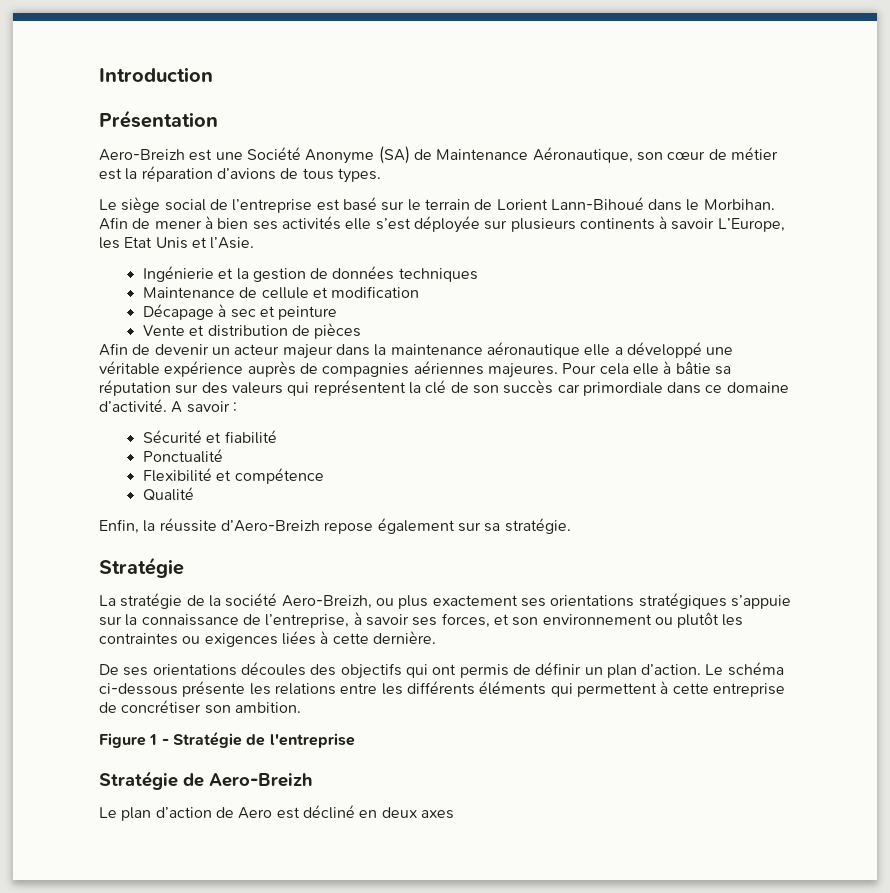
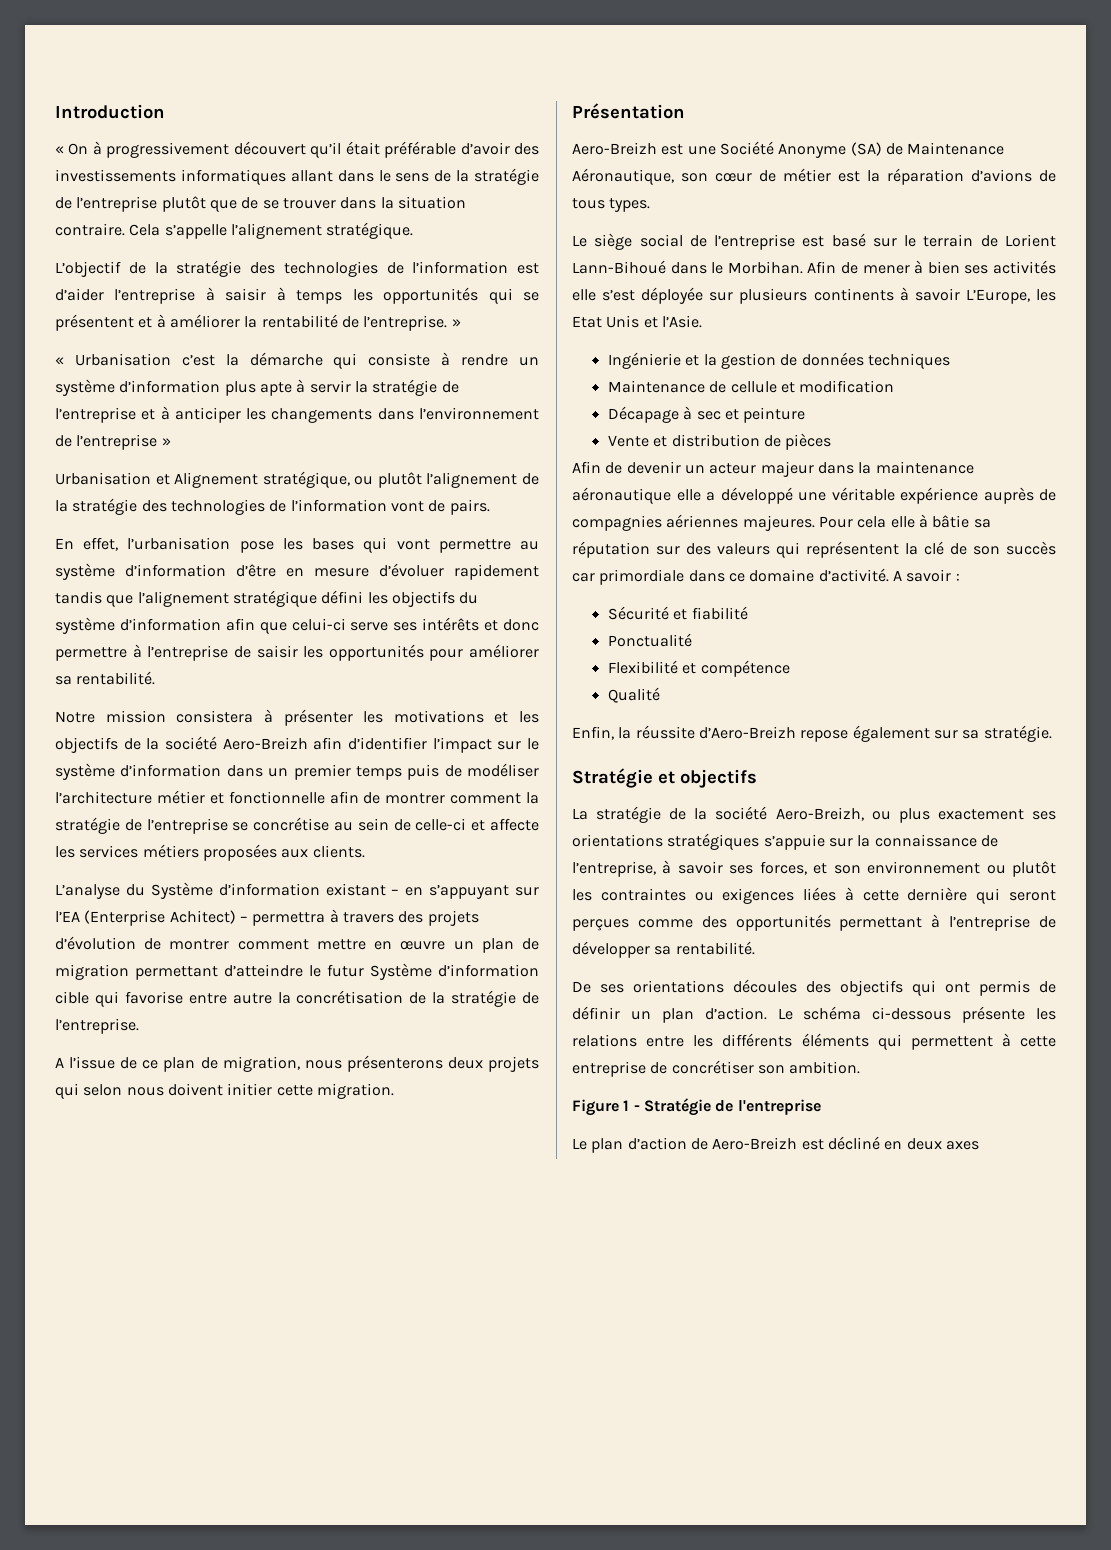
+ « On à progressivement découvert qu’il était préférable d’avoir des investissements informatiques allant dans le sens de la stratégie de l’entreprise plutôt que de se trouver dans la situation contraire. Cela s’appelle l’alignement stratégique.
+ L’objectif de la stratégie des technologies de l’information est d’aider l’entreprise à saisir à temps les opportunités qui se présentent et à améliorer la rentabilité de l’entreprise. »
+ « Urbanisation c’est la démarche qui consiste à rendre un système d’information plus apte à servir la stratégie de l’entreprise et à anticiper les changements dans l’environnement de l’entreprise »
+ Urbanisation et Alignement stratégique, ou plutôt l’alignement de la stratégie des technologies de l’information vont de pairs.
+ En effet, l’urbanisation pose les bases qui vont permettre au système d’information d’être en mesure d’évoluer rapidement tandis que l’alignement stratégique défini les objectifs du système d’information afin que celui-ci serve ses intérêts et donc permettre à l’entreprise de saisir les opportunités pour améliorer sa rentabilité.
+ Notre mission consistera à présenter les motivations et les objectifs de la société Aero-Breizh afin d’identifier l’impact sur le système d’information dans un premier temps puis de modéliser l’architecture métier et fonctionnelle afin de montrer comment la stratégie de l’entreprise se concrétise au sein de celle-ci et affecte les services métiers proposées aux clients.
+ L’analyse du Système d’information existant – en s’appuyant sur l’EA (Enterprise Achitect) – permettra à travers des projets d’évolution de montrer comment mettre en œuvre un plan de migration permettant d’atteindre le futur Système d’information cible qui favorise entre autre la concrétisation de la stratégie de l’entreprise.
+ A l’issue de ce plan de migration, nous présenterons deux projets qui selon nous doivent initier cette migration.
  Enfin, la réussite d’Aero-Breizh repose également sur sa stratégie.
- Stratégie
+ Stratégie et objectifs
- La stratégie de la société Aero-Breizh, ou plus exactement ses orientations stratégiques s’appuie sur la connaissance de l’entreprise, à savoir ses forces, et son environnement ou plutôt les contraintes ou exigences liées à cette dernière.
+ La stratégie de la société Aero-Breizh, ou plus exactement ses orientations stratégiques s’appuie sur la connaissance de l’entreprise, à savoir ses forces, et son environnement ou plutôt les contraintes ou exigences liées à cette dernière qui seront perçues comme des opportunités permettant à l’entreprise de développer sa rentabilité.
- Stratégie de Aero-Breizh
- Le plan d’action de Aero est décliné en deux axes
+ Le plan d’action de Aero-Breizh est décliné en deux axes

